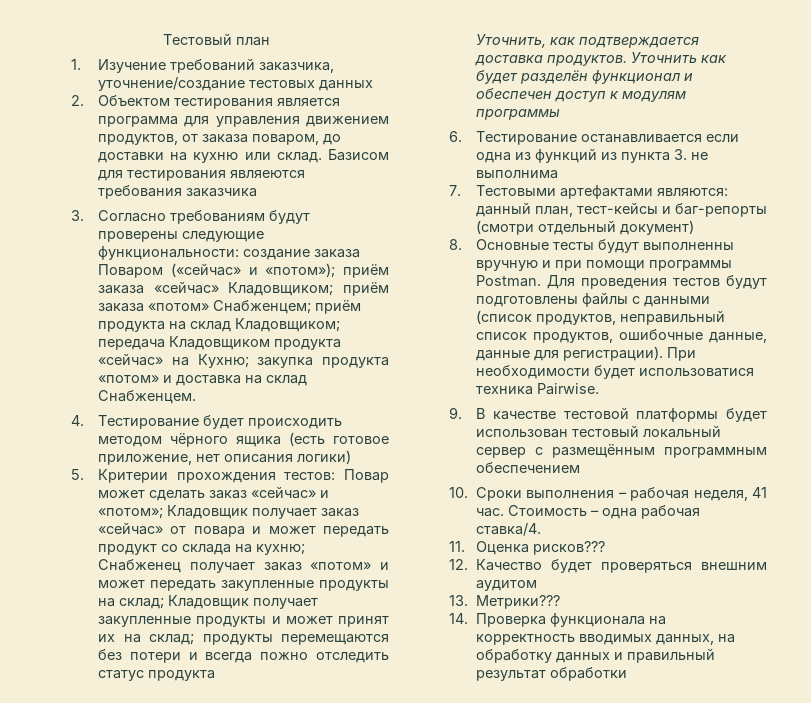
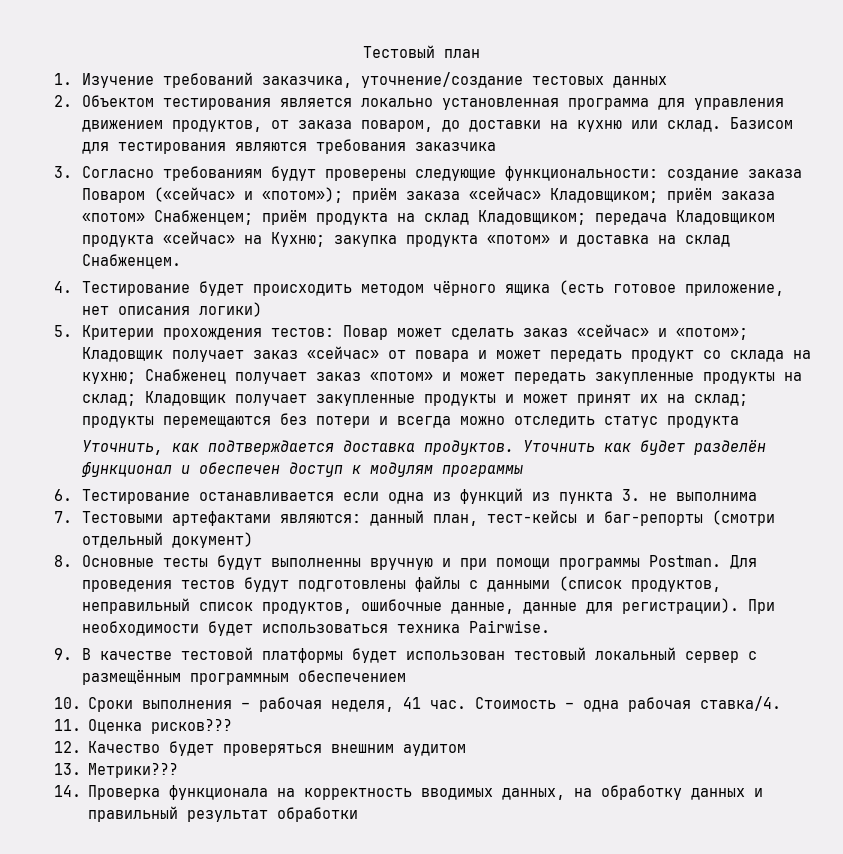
- 2. Объектом тестирования является программа для управления движением продуктов, от заказа поваром, до доставки на кухню или склад.
+ 2. Объектом тестирования является локально установленная программа для управления движением продуктов, от заказа поваром, до доставки на кухню или склад.
- Базисом для тестирования являеются требования заказчика
+ Базисом для тестирования являются требования заказчика
- 5. Критерии прохождения тестов: Повар может сделать заказ «сейчас» и «потом»; Кладовщик получает заказ «сейчас» от повара и может передать продукт со склада на кухню; Снабженец получает заказ «потом» и может передать закупленные продукты на склад; Кладовщик получает закупленные продукты и может принят их на склад; продукты перемещаются без потери и всегда пожно отследить статус продукта
+ 5. Критерии прохождения тестов: Повар может сделать заказ «сейчас» и «потом»; Кладовщик получает заказ «сейчас» от повара и может передать продукт со склада на кухню; Снабженец получает заказ «потом» и может передать закупленные продукты на склад; Кладовщик получает закупленные продукты и может принят их на склад; продукты перемещаются без потери и всегда можно отследить статус продукта
- При необходимости будет использоватися техника Pairwise.
+ При необходимости будет использоваться техника Pairwise.

